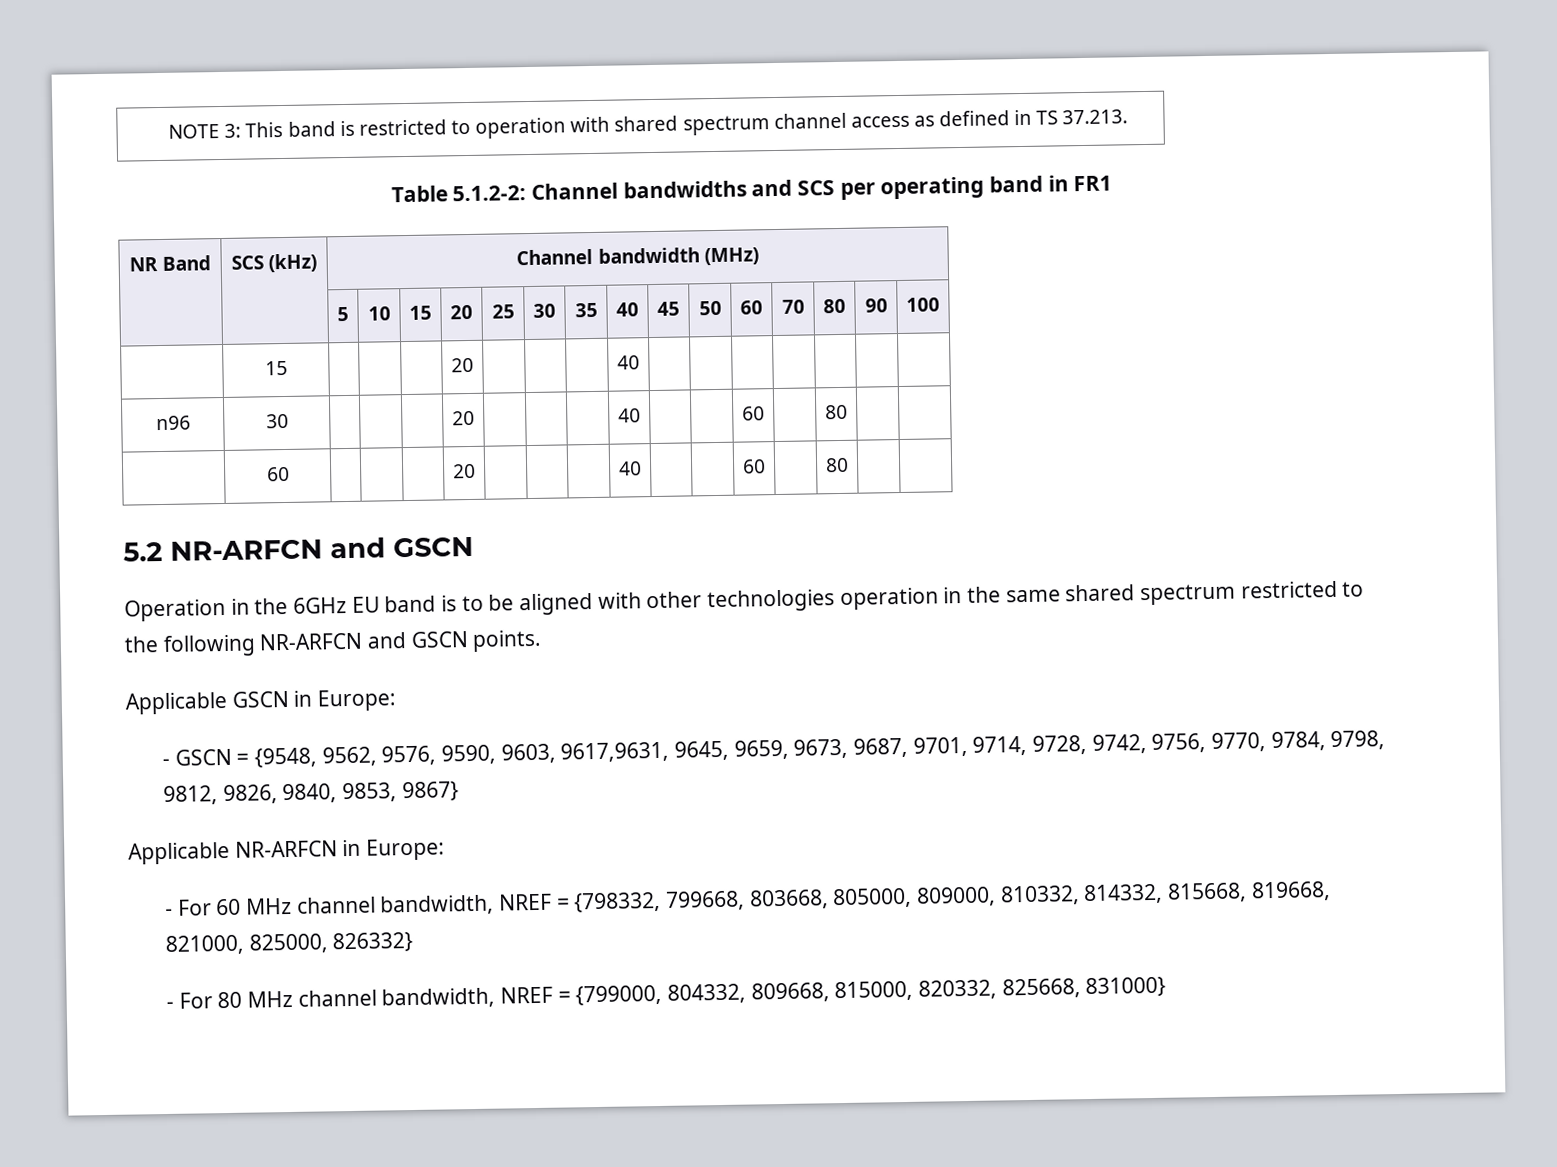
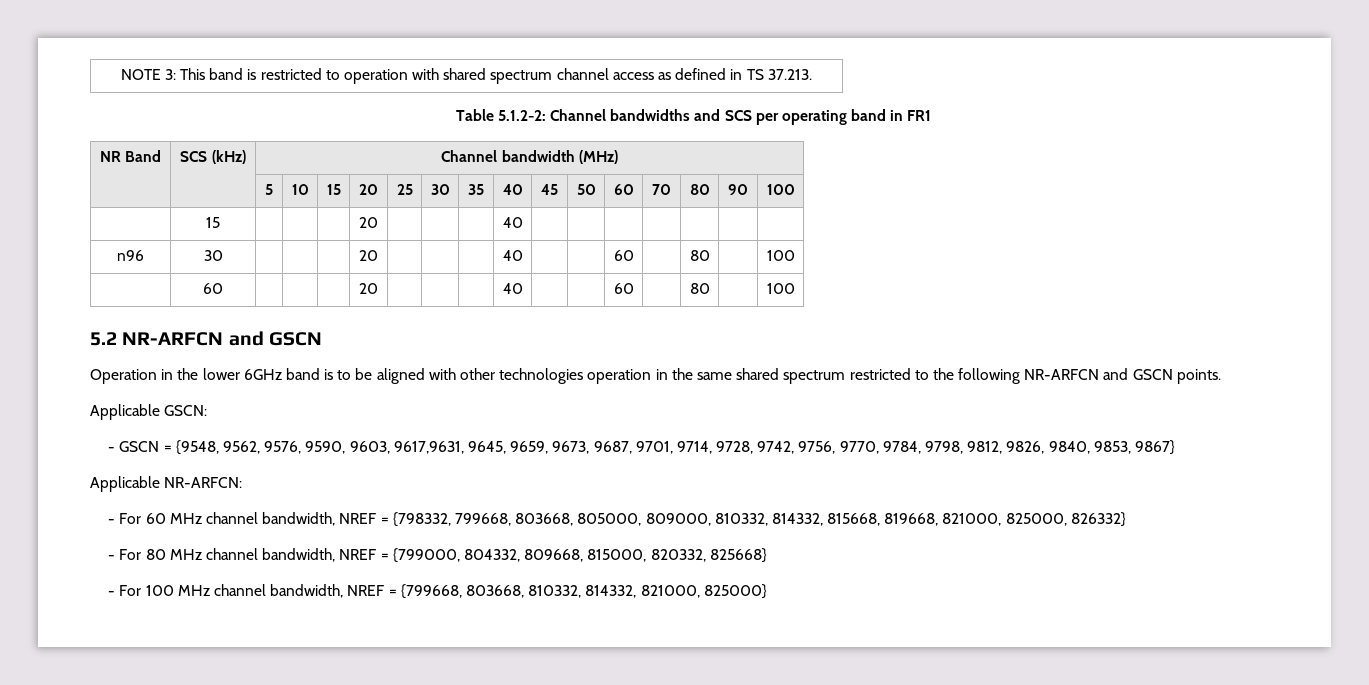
- n96 | 30 | | | | 20 | | | | 40 | | | 60 | | 80 | |
+ n96 | 30 | | | | 20 | | | | 40 | | | 60 | | 80 | | 100
- | 60 | | | | 20 | | | | 40 | | | 60 | | 80 | |
+ | 60 | | | | 20 | | | | 40 | | | 60 | | 80 | | 100
- Operation in the 6GHz EU band is to be aligned with other technologies operation in the same shared spectrum restricted to the following NR-ARFCN and GSCN points.
+ Operation in the lower 6GHz band is to be aligned with other technologies operation in the same shared spectrum restricted to the following NR-ARFCN and GSCN points.
- Applicable GSCN in Europe:
+ Applicable GSCN:
- Applicable NR-ARFCN in Europe:
+ Applicable NR-ARFCN:
- - For 80 MHz channel bandwidth, NREF = {799000, 804332, 809668, 815000, 820332, 825668, 831000}
+ - For 80 MHz channel bandwidth, NREF = {799000, 804332, 809668, 815000, 820332, 825668}
+ - For 100 MHz channel bandwidth, NREF = {799668, 803668, 810332, 814332, 821000, 825000}

